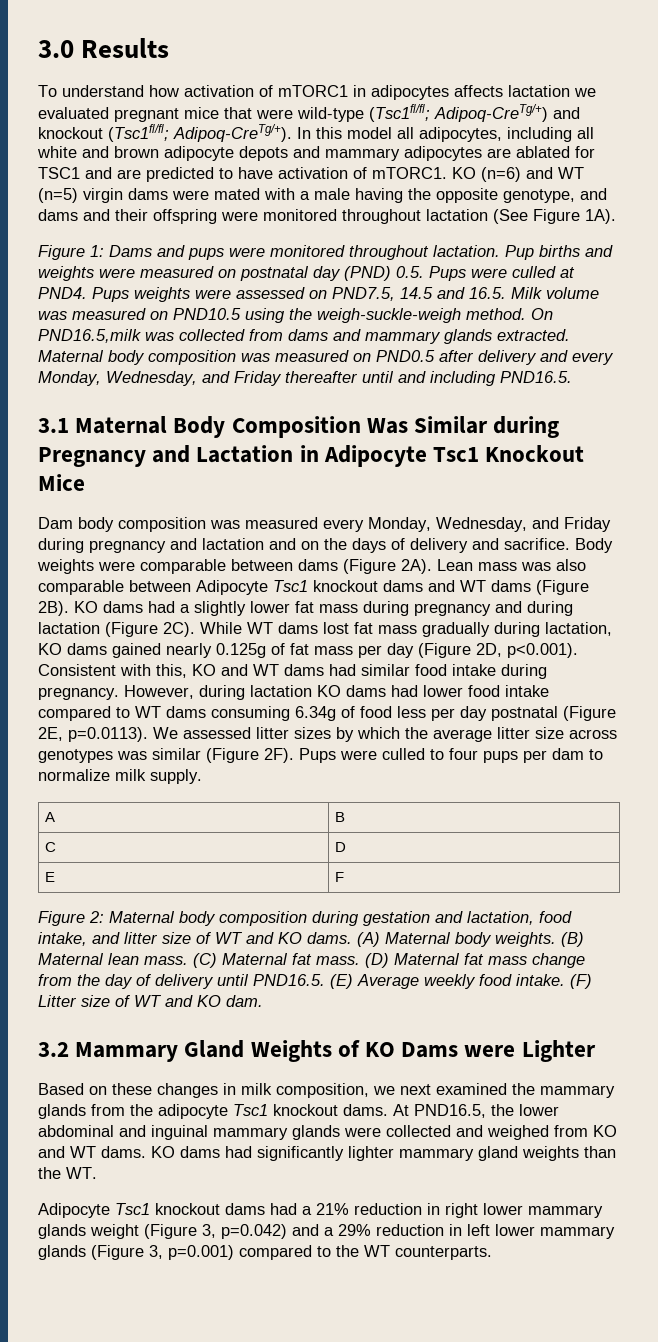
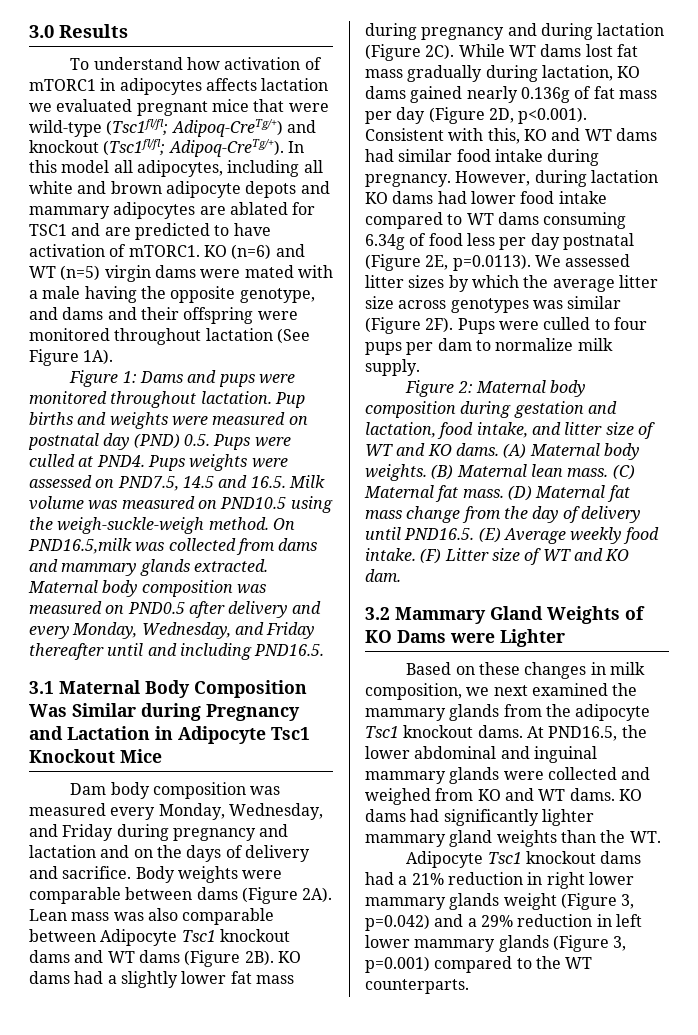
- While WT dams lost fat mass gradually during lactation, KO dams gained nearly 0.125g of fat mass per day (Figure 2D, p<0.001). Consistent with this, KO and WT dams had similar food intake during pregnancy.
+ While WT dams lost fat mass gradually during lactation, KO dams gained nearly 0.136g of fat mass per day (Figure 2D, p<0.001). Consistent with this, KO and WT dams had similar food intake during pregnancy.
- A | B
- C | D
- E | F

